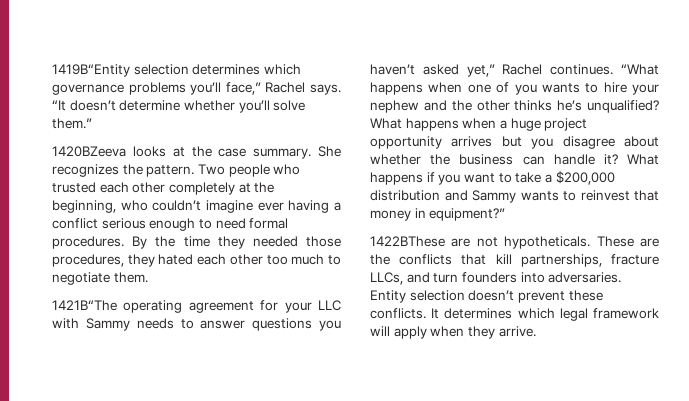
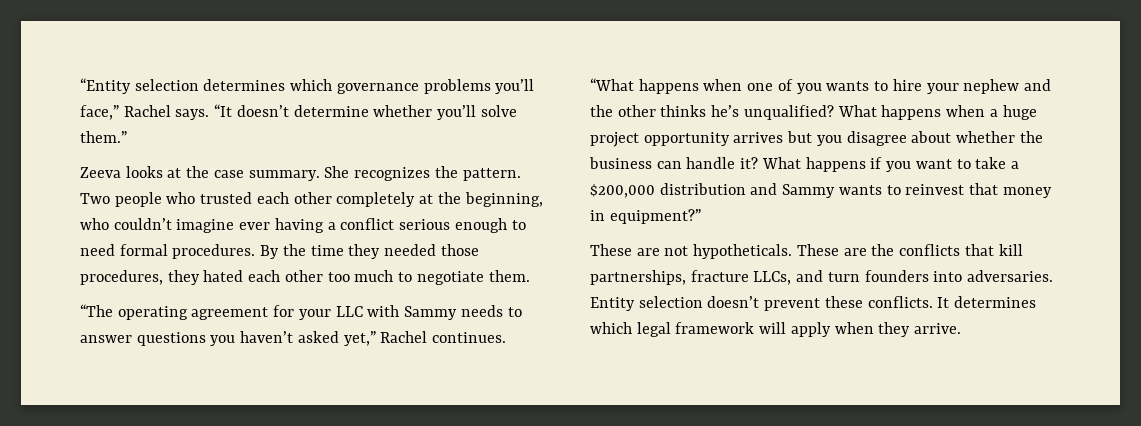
- 1419B“Entity selection determines which governance problems you’ll face,” Rachel says.
+ “Entity selection determines which governance problems you’ll face,” Rachel says.
- 1420BZeeva looks at the case summary.
+ Zeeva looks at the case summary.
- 1421B“The operating agreement for your LLC with Sammy needs to answer questions you haven’t asked yet,” Rachel continues.
+ “The operating agreement for your LLC with Sammy needs to answer questions you haven’t asked yet,” Rachel continues.
- 1422BThese are not hypotheticals.
+ These are not hypotheticals.

